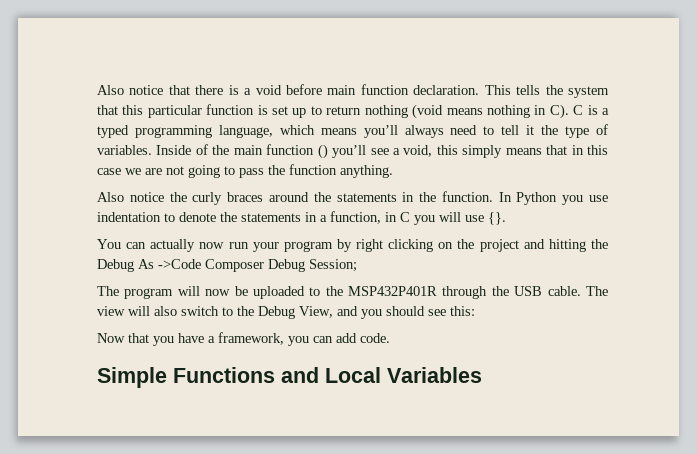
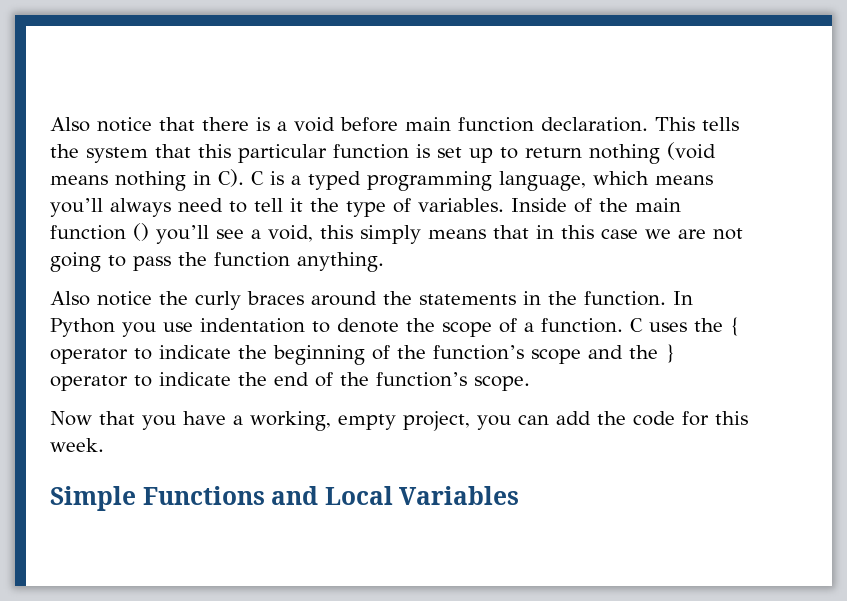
- In Python you use indentation to denote the statements in a function, in C you will use {}.
- You can actually now run your program by right clicking on the project and hitting the Debug As ->Code Composer Debug Session;
- The program will now be uploaded to the MSP432P401R through the USB cable. The view will also switch to the Debug View, and you should see this:
+ In Python you use indentation to denote the scope of a function. C uses the { operator to indicate the beginning of the function’s scope and the } operator to indicate the end of the function’s scope.
- Now that you have a framework, you can add code.
+ Now that you have a working, empty project, you can add the code for this week.

